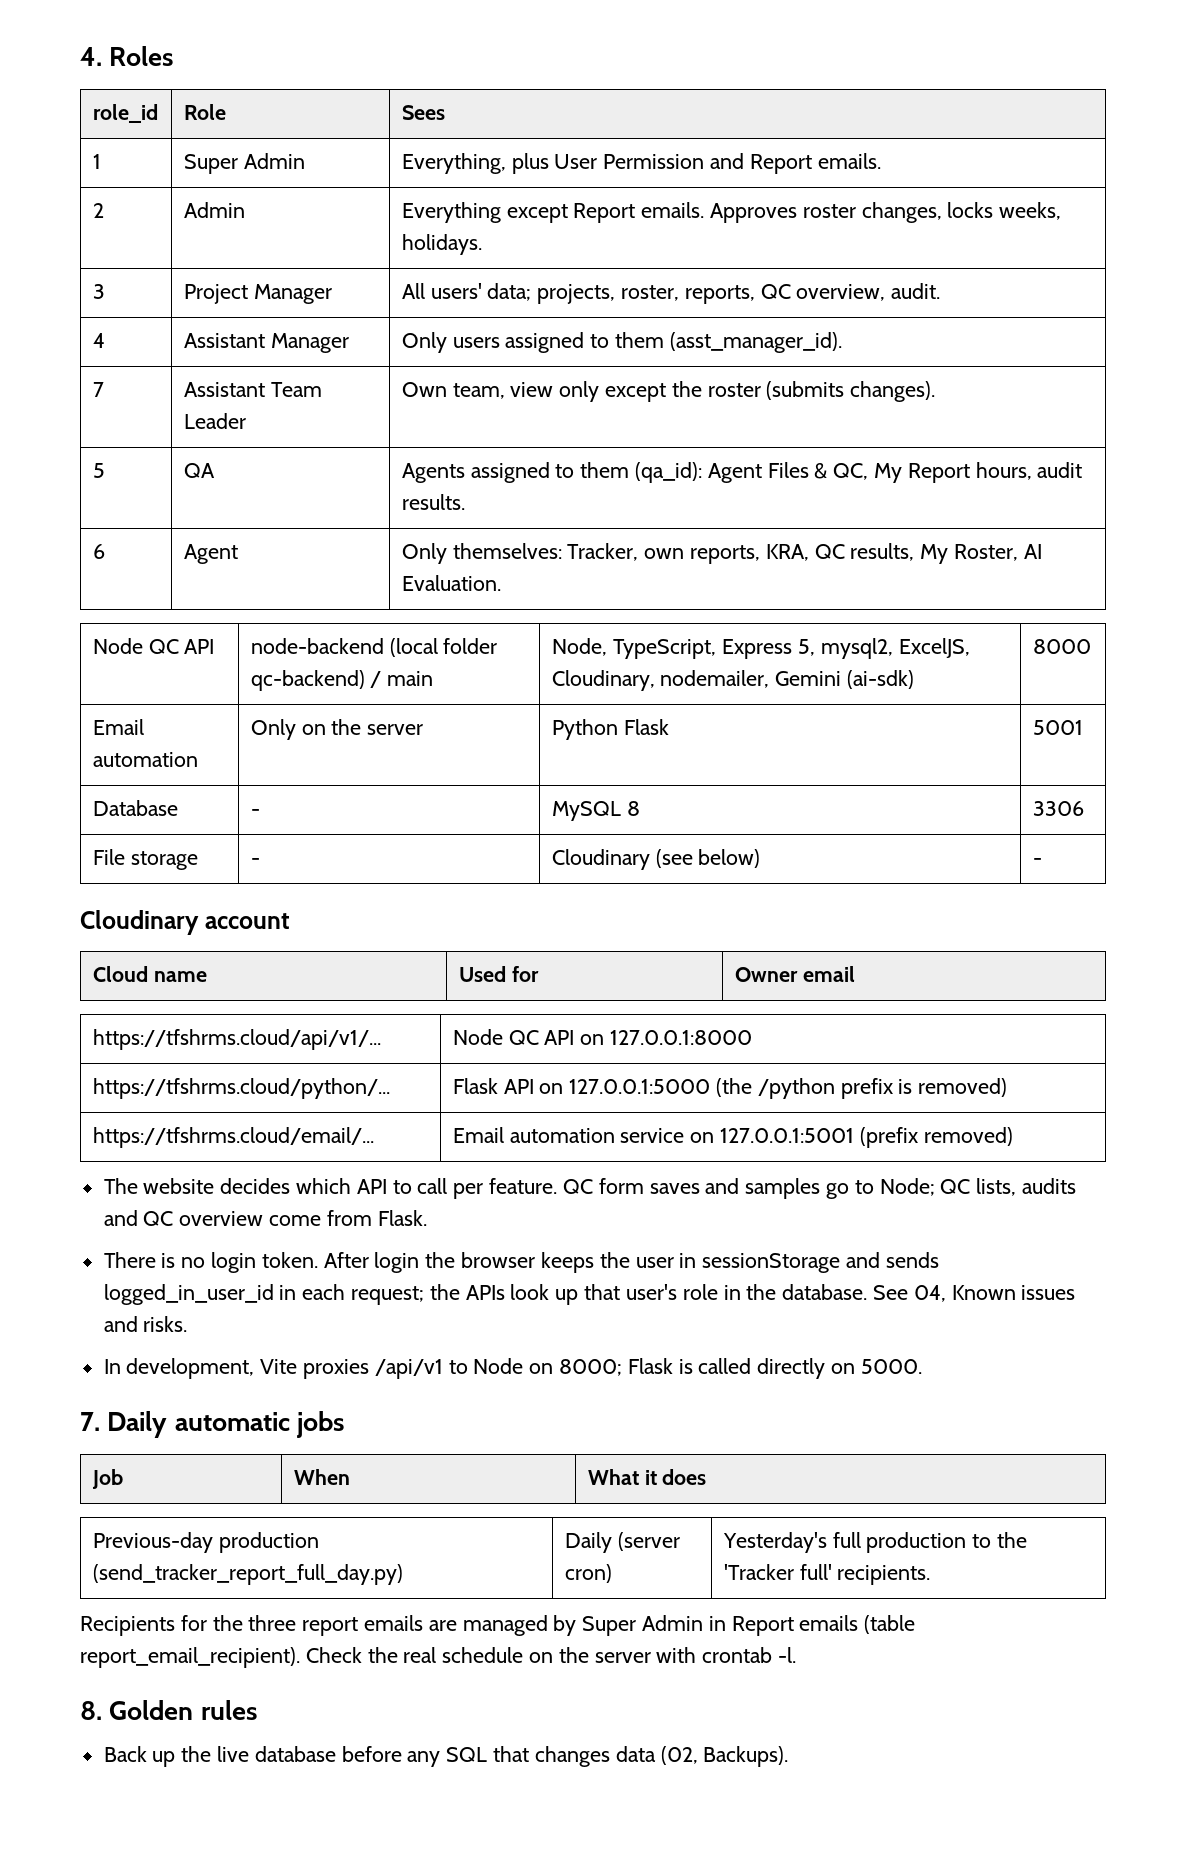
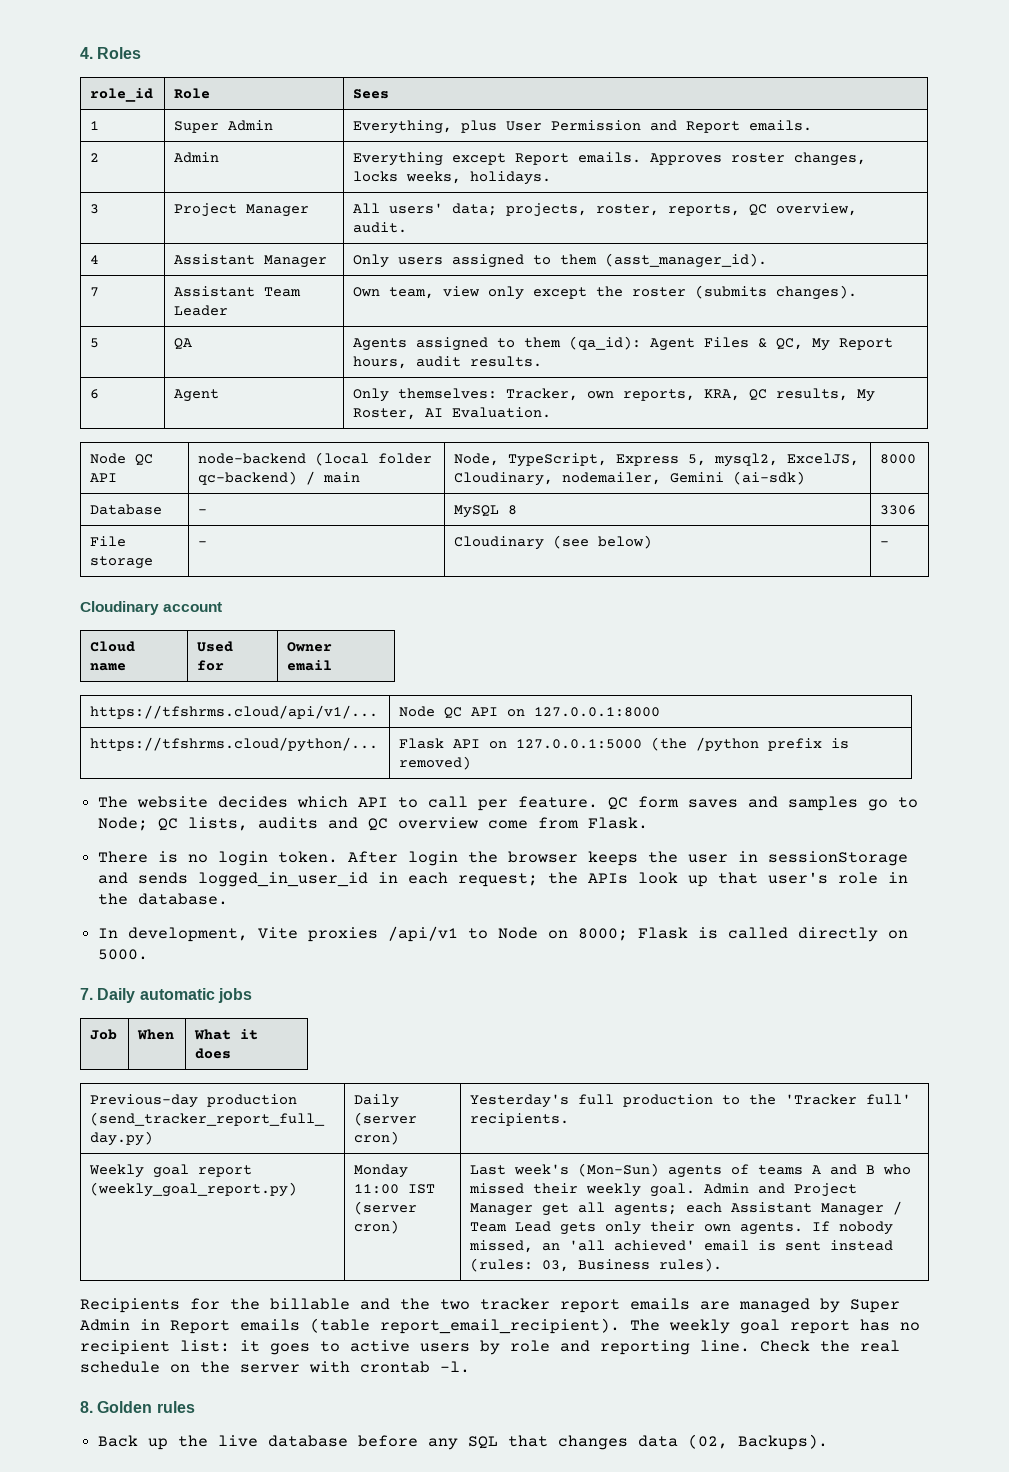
- Email automation | Only on the server | Python Flask | 5001
- https://tfshrms.cloud/email/... | Email automation service on 127.0.0.1:5001 (prefix removed)
- See 04, Known issues and risks.
- Recipients for the three report emails are managed by Super Admin in Report emails (table report_email_recipient).
+ Weekly goal report (weekly_goal_report.py) | Monday 11:00 IST (server cron) | Last week's (Mon-Sun) agents of teams A and B who missed their weekly goal. Admin and Project Manager get all agents; each Assistant Manager / Team Lead gets only their own agents. If nobody missed, an 'all achieved' email is sent instead (rules: 03, Business rules).
+ Recipients for the billable and the two tracker report emails are managed by Super Admin in Report emails (table report_email_recipient).
+ The weekly goal report has no recipient list: it goes to active users by role and reporting line.

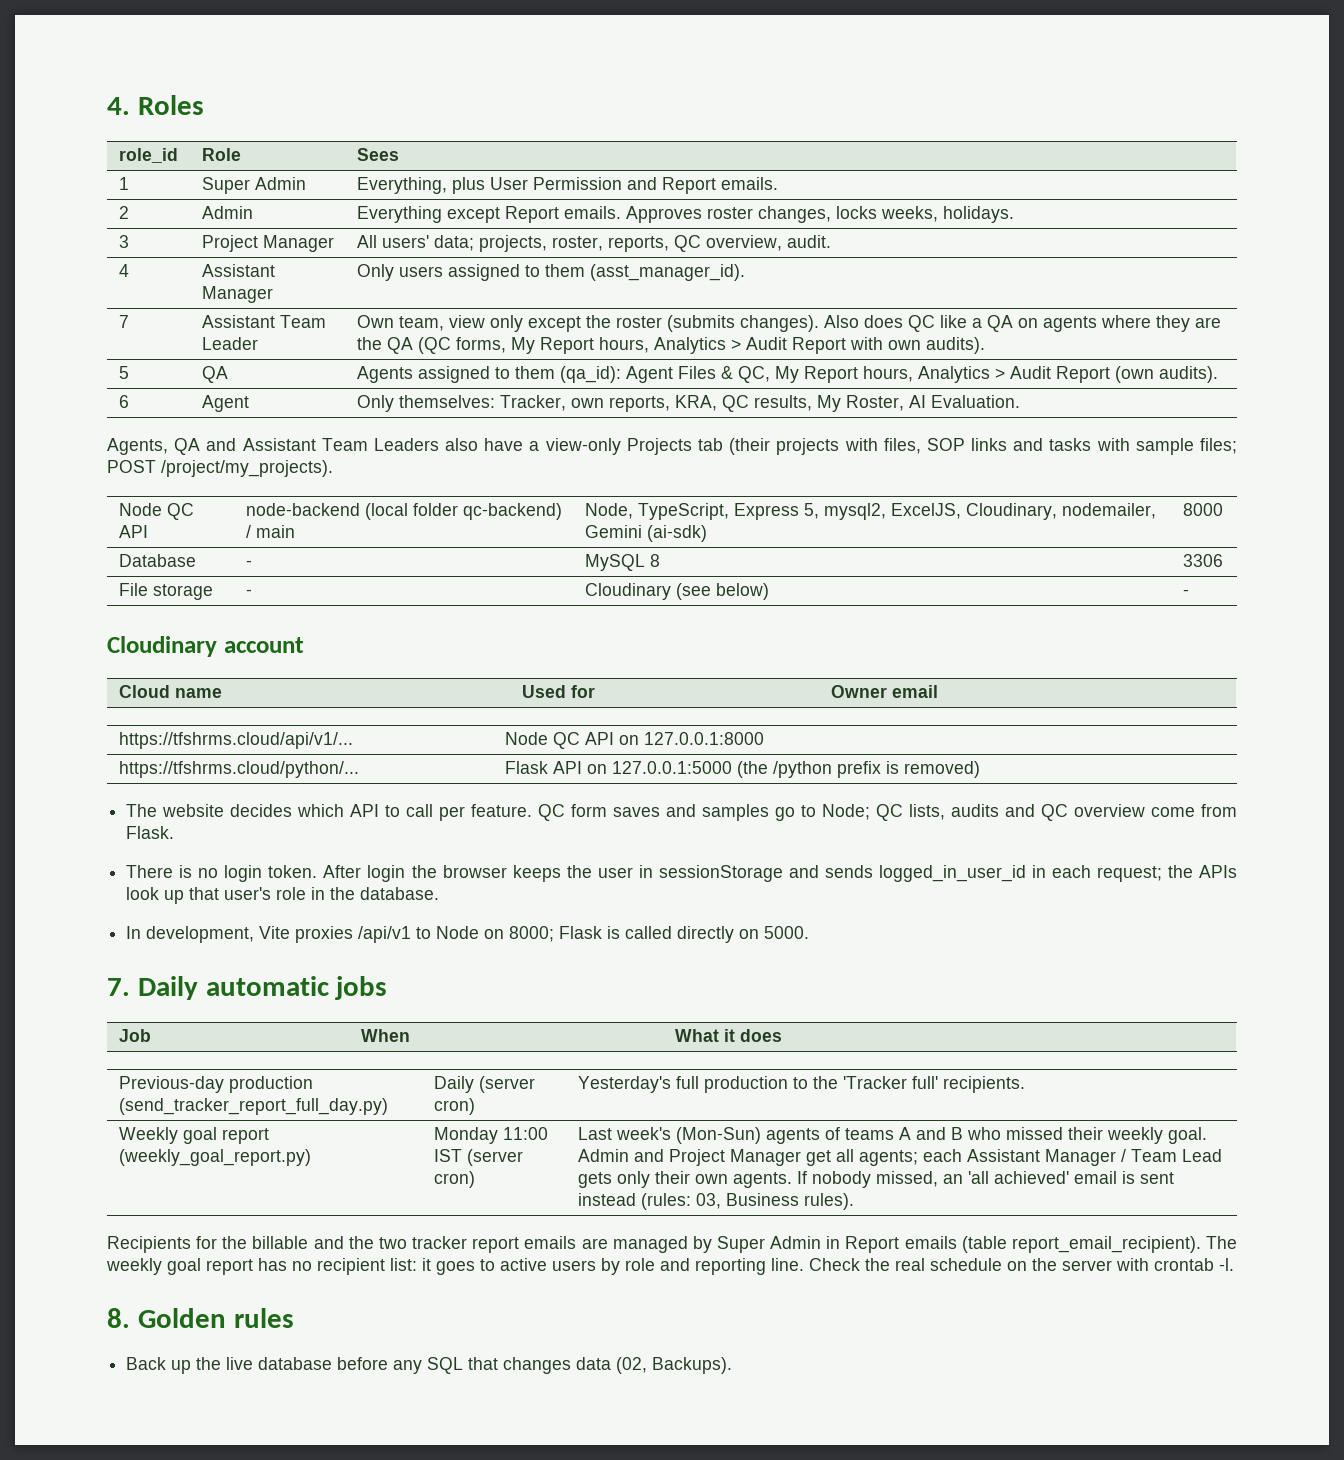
- 7 | Assistant Team Leader | Own team, view only except the roster (submits changes).
+ 7 | Assistant Team Leader | Own team, view only except the roster (submits changes). Also does QC like a QA on agents where they are the QA (QC forms, My Report hours, Analytics > Audit Report with own audits).
- 5 | QA | Agents assigned to them (qa_id): Agent Files & QC, My Report hours, audit results.
+ 5 | QA | Agents assigned to them (qa_id): Agent Files & QC, My Report hours, Analytics > Audit Report (own audits).
+ Agents, QA and Assistant Team Leaders also have a view-only Projects tab (their projects with files, SOP links and tasks with sample files; POST /project/my_projects).

